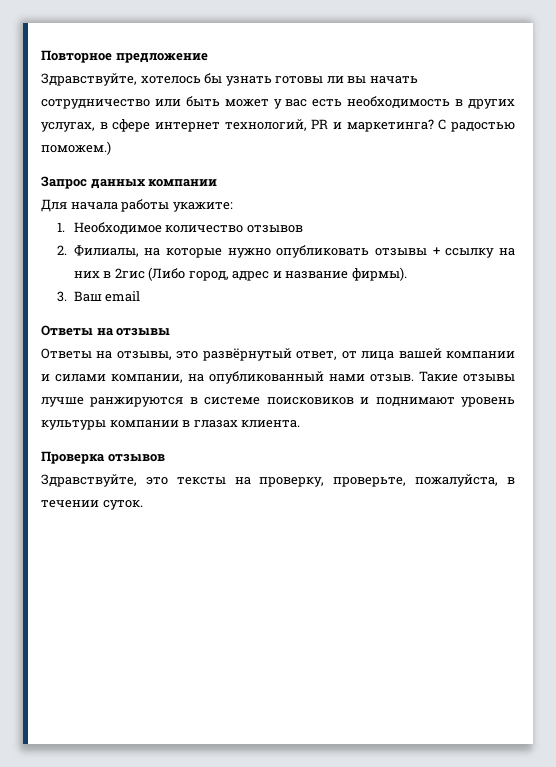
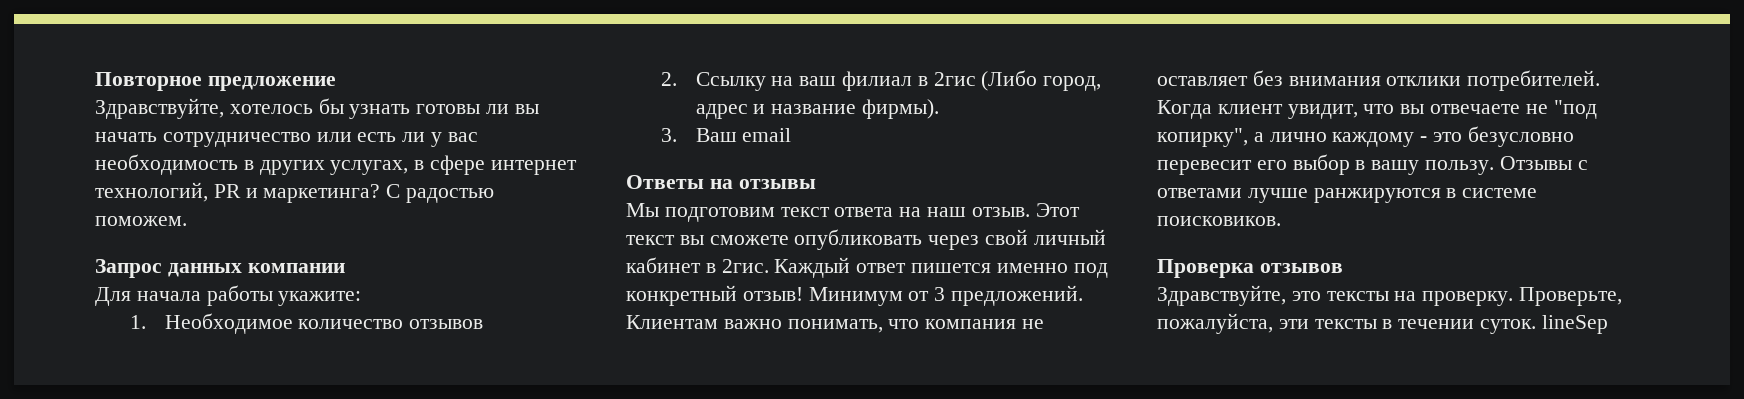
- Здравствуйте, хотелось бы узнать готовы ли вы начать сотрудничество или быть может у вас есть необходимость в других услугах, в сфере интернет технологий, PR и маркетинга?
+ Здравствуйте, хотелось бы узнать готовы ли вы начать сотрудничество или есть ли у вас необходимость в других услугах, в сфере интернет технологий, PR и маркетинга?
- С радостью поможем.)
+ С радостью поможем.
- 2. Филиалы, на которые нужно опубликовать отзывы + ссылку на них в 2гис (Либо город, адрес и название фирмы).
+ 2. Ссылку на ваш филиал в 2гис (Либо город, адрес и название фирмы).
- Ответы на отзывы, это развёрнутый ответ, от лица вашей компании и силами компании, на опубликованный нами отзыв. Такие отзывы лучше ранжируются в системе поисковиков и поднимают уровень культуры компании в глазах клиента.
+ Мы подготовим текст ответа на наш отзыв. Этот текст вы сможете опубликовать через свой личный кабинет в 2гис. Каждый ответ пишется именно под конкретный отзыв! Минимум от 3 предложений. Клиентам важно понимать, что компания не оставляет без внимания отклики потребителей. Когда клиент увидит, что вы отвечаете не "под копирку", а лично каждому - это безусловно перевесит его выбор в вашу пользу. Отзывы с ответами лучше ранжируются в системе поисковиков.
- Здравствуйте, это тексты на проверку, проверьте, пожалуйста, в течении суток.
+ Здравствуйте, это тексты на проверку. Проверьте, пожалуйста, эти тексты в течении суток. lineSep

